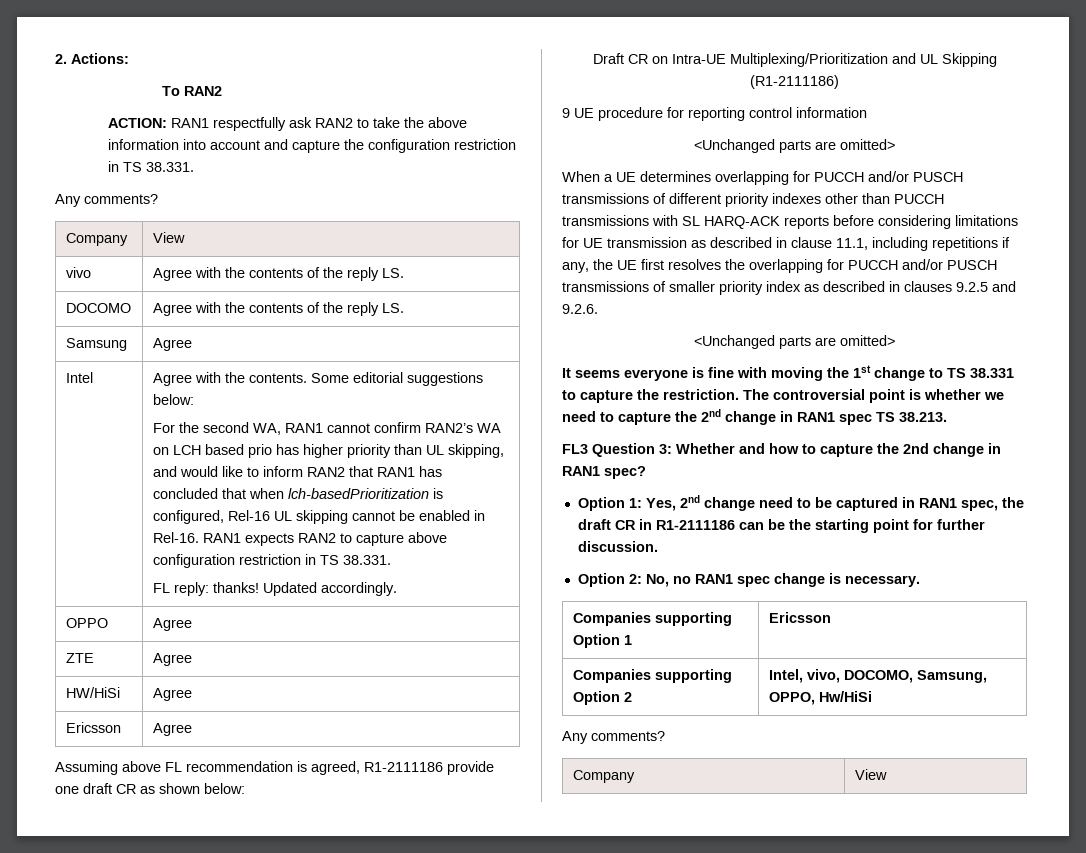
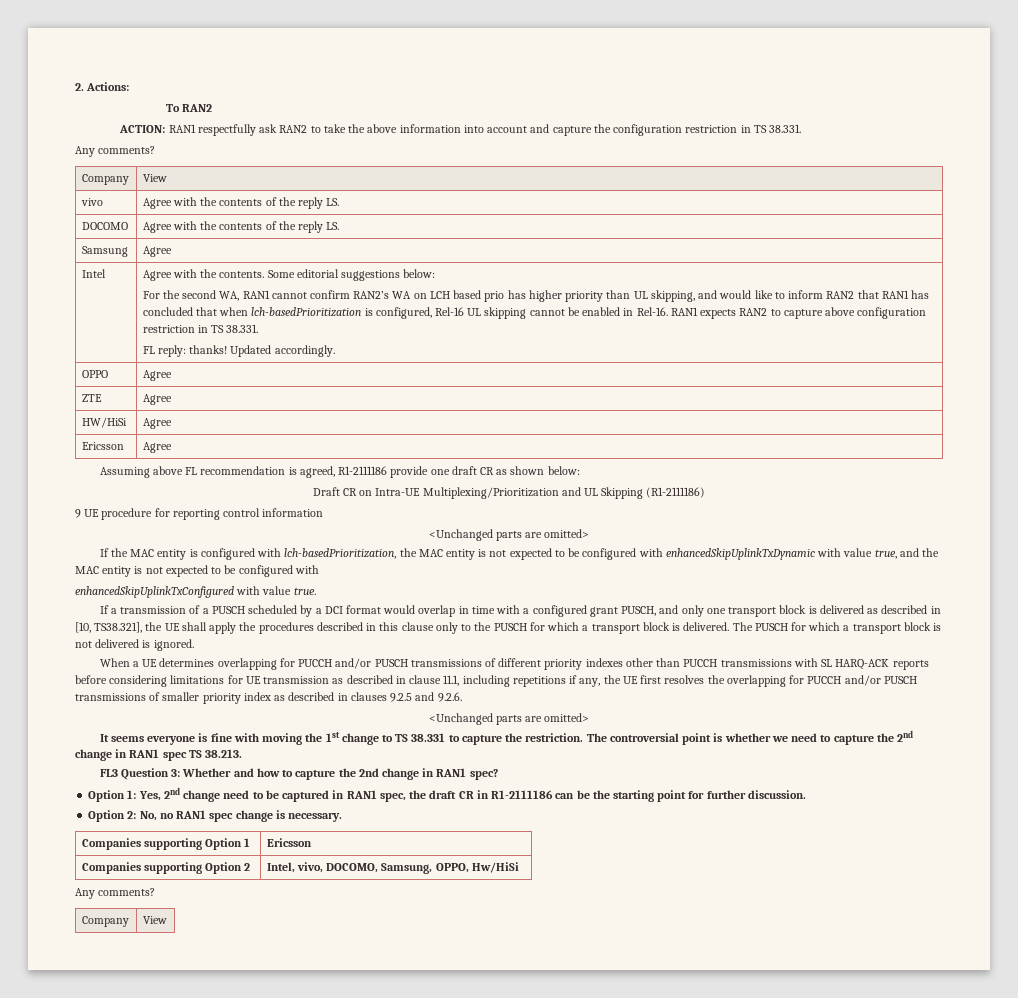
+ If the MAC entity is configured with lch-basedPrioritization, the MAC entity is not expected to be configured with enhancedSkipUplinkTxDynamic with value true, and the MAC entity is not expected to be configured with
+ enhancedSkipUplinkTxConfigured with value true.
+ If a transmission of a PUSCH scheduled by a DCI format would overlap in time with a configured grant PUSCH, and only one transport block is delivered as described in [10, TS38.321], the UE shall apply the procedures described in this clause only to the PUSCH for which a transport block is delivered. The PUSCH for which a transport block is not delivered is ignored.

